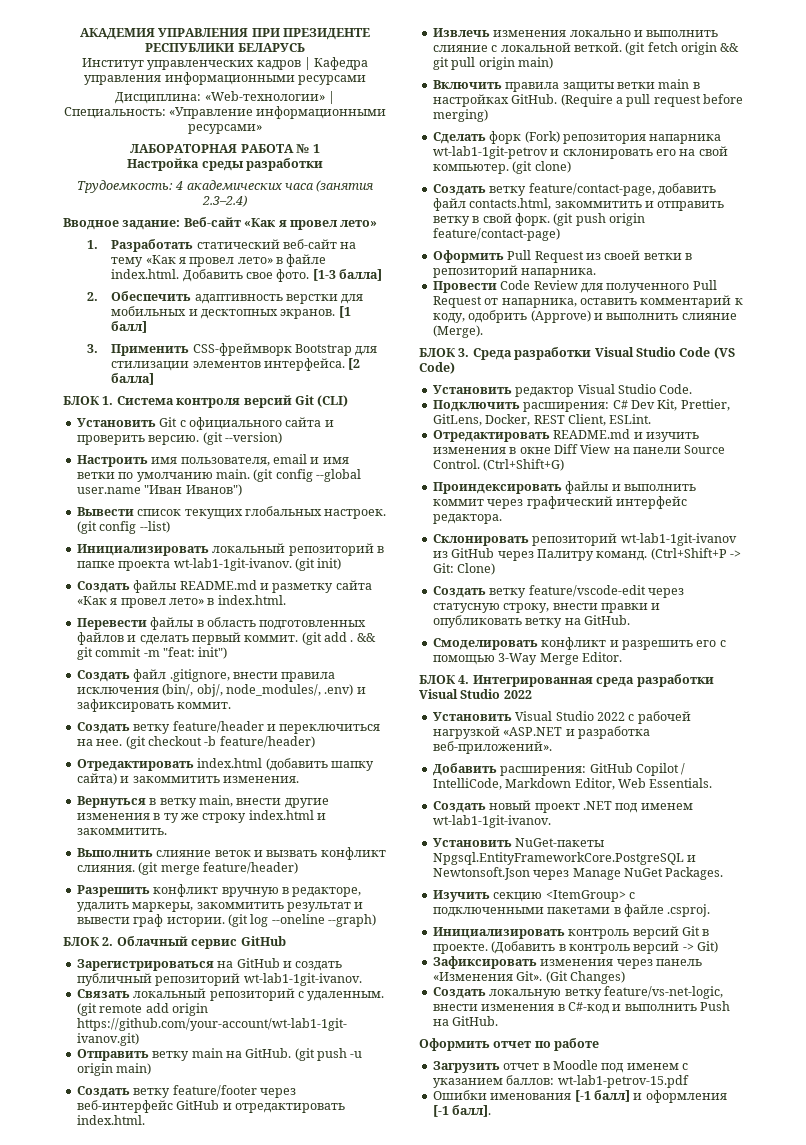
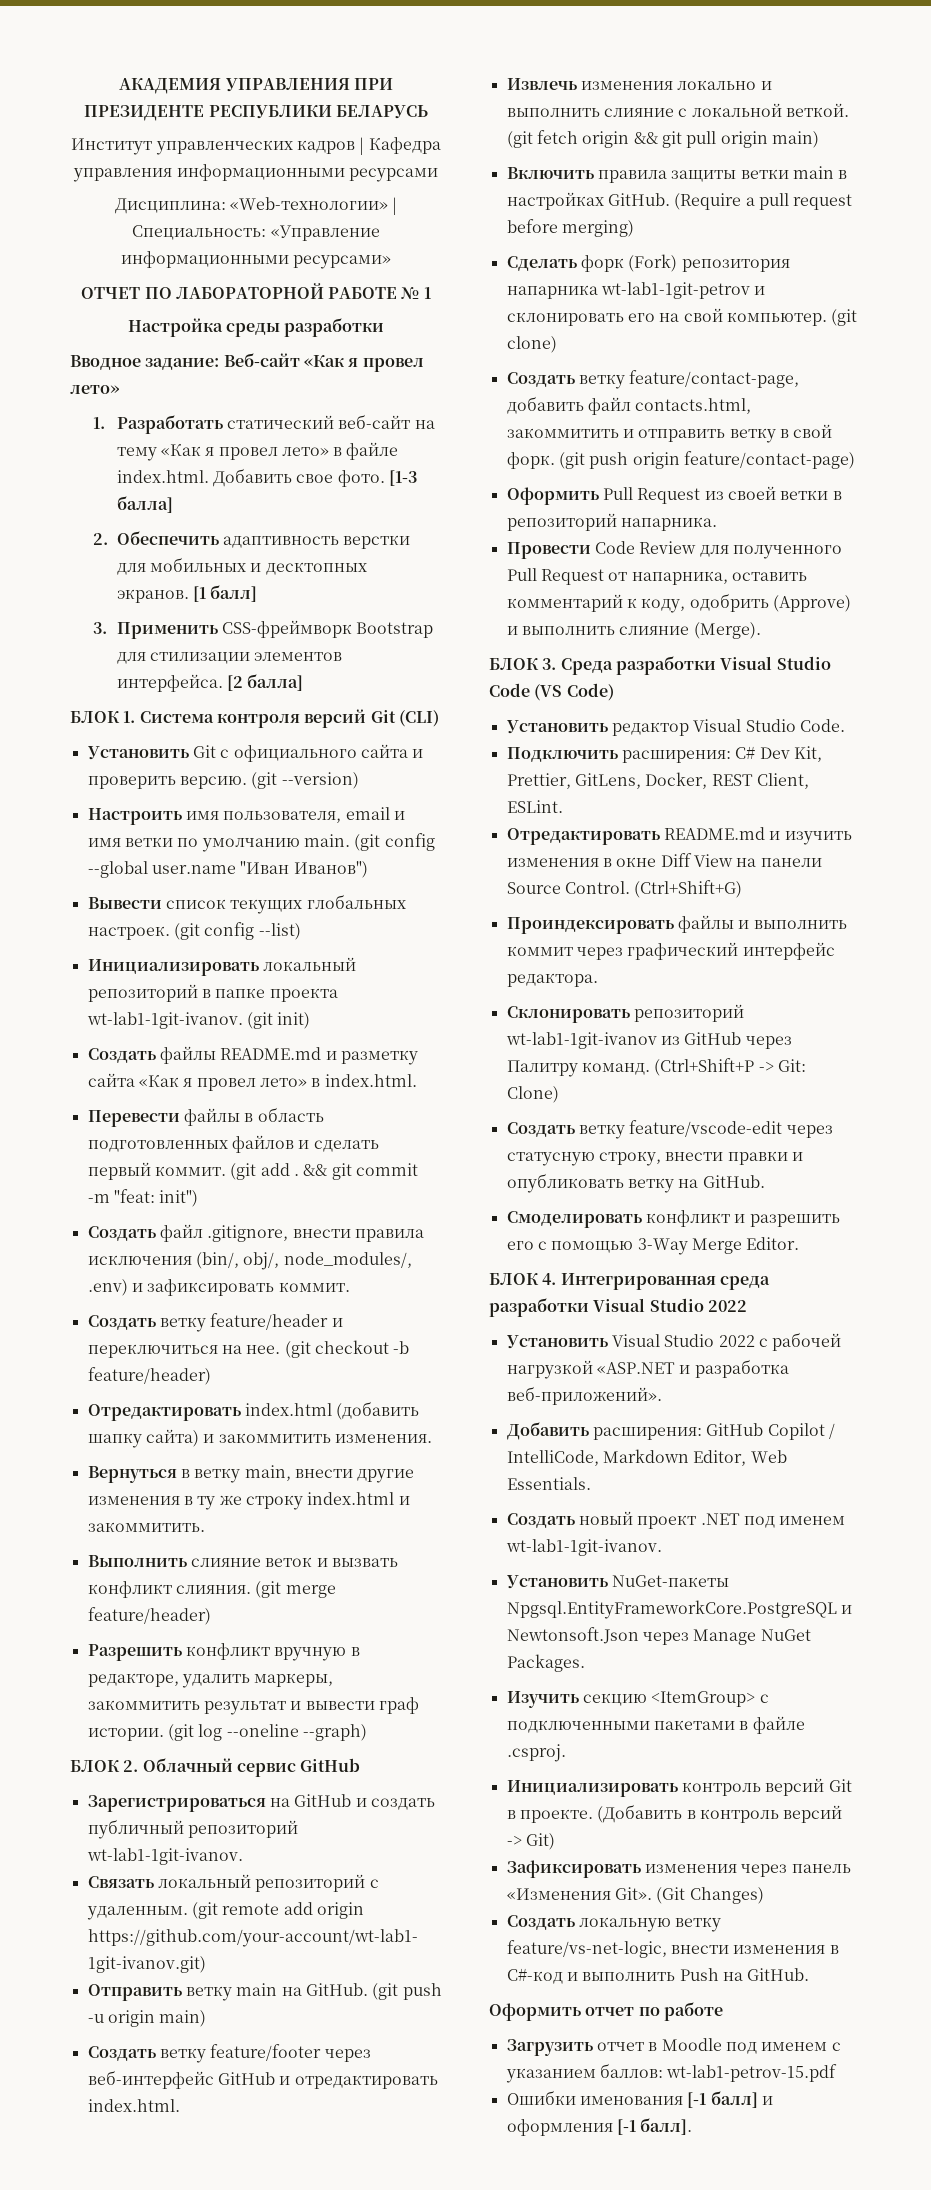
- ЛАБОРАТОРНАЯ РАБОТА № 1
+ ОТЧЕТ ПО ЛАБОРАТОРНОЙ РАБОТЕ № 1
- Трудоемкость: 4 академических часа (занятия 2.3–2.4)

